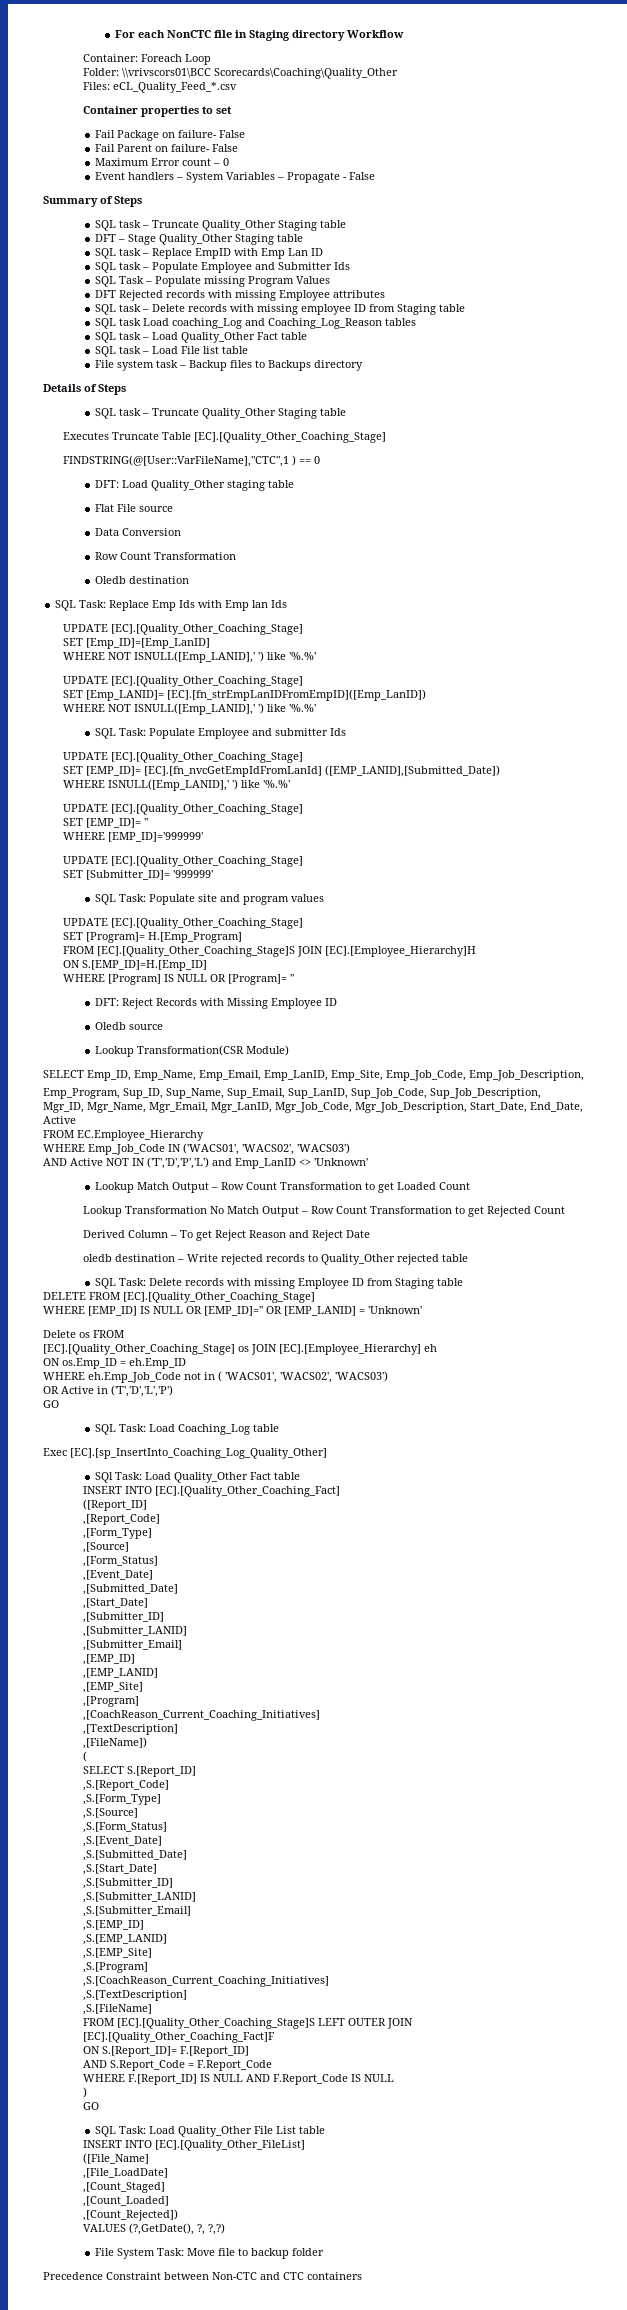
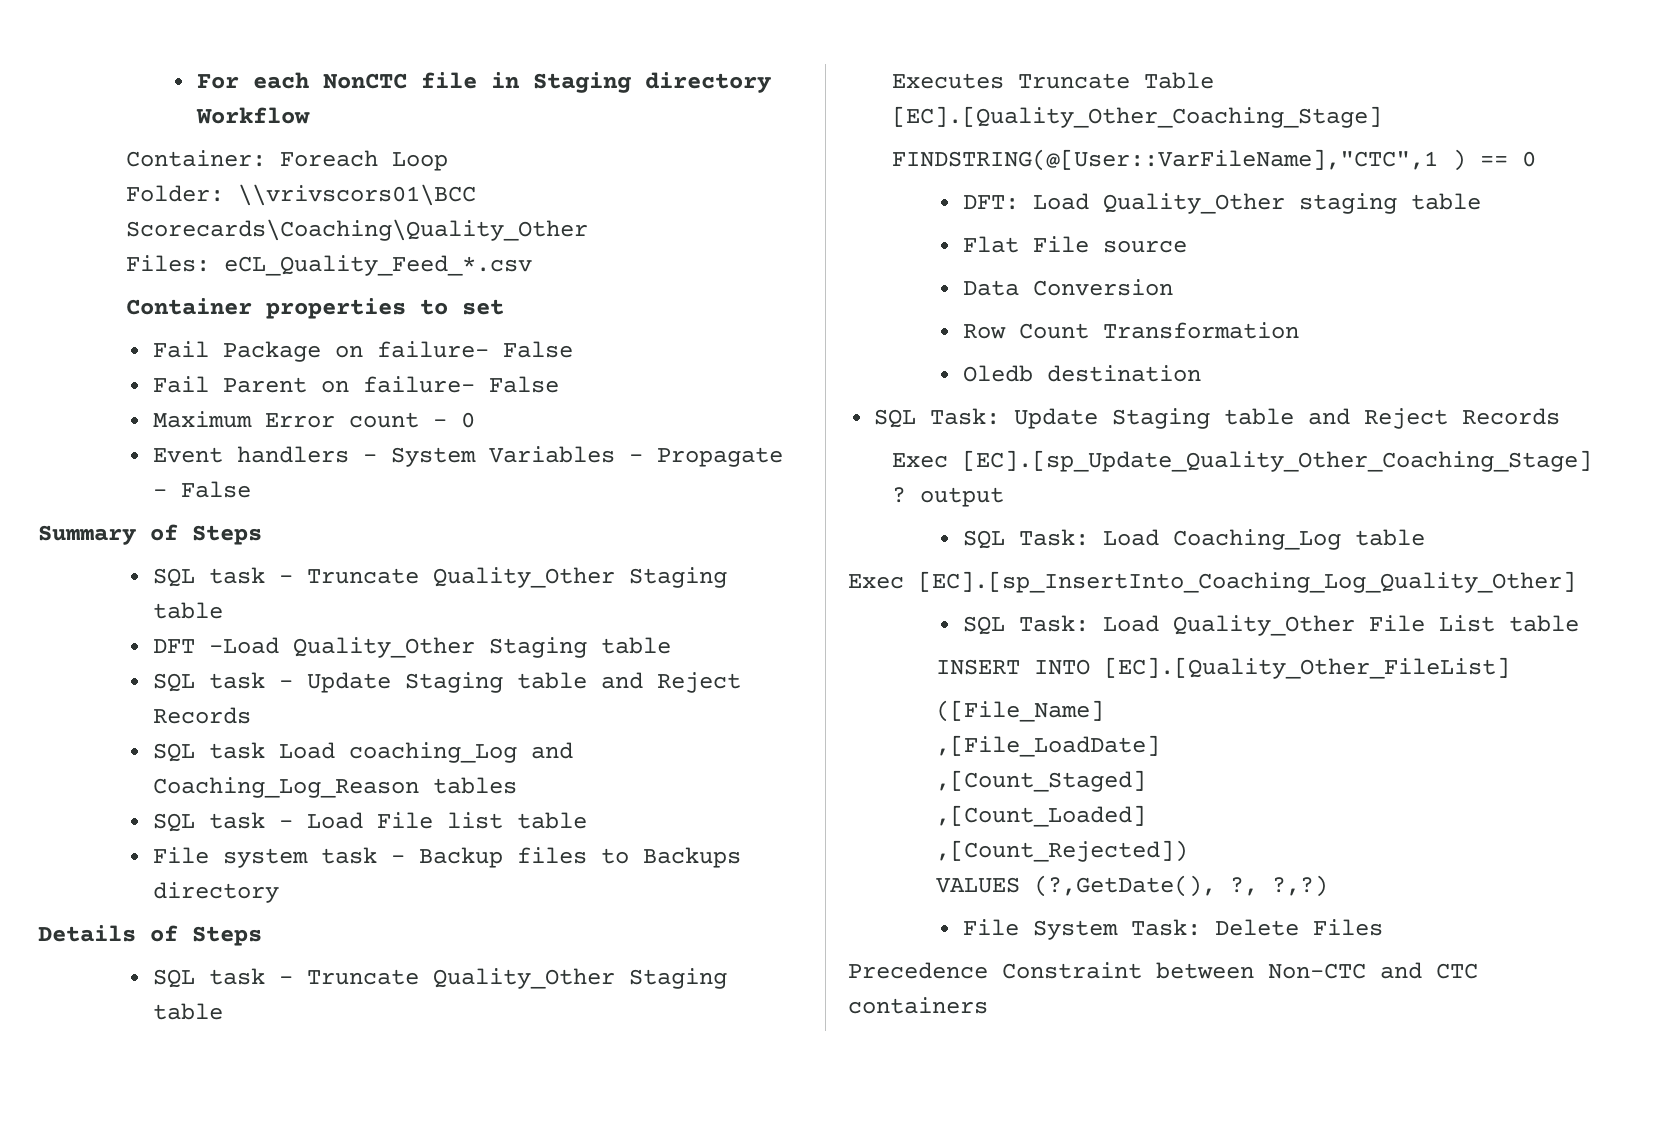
- DFT – Stage Quality_Other Staging table
+ DFT –Load Quality_Other Staging table
- SQL task – Replace EmpID with Emp Lan ID
- SQL task – Populate Employee and Submitter Ids
- SQL Task – Populate missing Program Values
- DFT Rejected records with missing Employee attributes
- SQL task – Delete records with missing employee ID from Staging table
+ SQL task – Update Staging table and Reject Records
- SQL task – Load Quality_Other Fact table
- SQL Task: Replace Emp Ids with Emp lan Ids
- UPDATE [EC].[Quality_Other_Coaching_Stage]
- SET [Emp_ID]=[Emp_LanID]
- WHERE NOT ISNULL([Emp_LANID],' ') like '%.%'
- UPDATE [EC].[Quality_Other_Coaching_Stage]
- SET [Emp_LANID]= [EC].[fn_strEmpLanIDFromEmpID]([Emp_LanID])
- WHERE NOT ISNULL([Emp_LANID],' ') like '%.%'
- SQL Task: Populate Employee and submitter Ids
- UPDATE [EC].[Quality_Other_Coaching_Stage]
- SET [EMP_ID]= [EC].[fn_nvcGetEmpIdFromLanId] ([EMP_LANID],[Submitted_Date])
- WHERE ISNULL([Emp_LANID],' ') like '%.%'
- UPDATE [EC].[Quality_Other_Coaching_Stage]
- SET [EMP_ID]= ''
- WHERE [EMP_ID]='999999'
- UPDATE [EC].[Quality_Other_Coaching_Stage]
- SET [Submitter_ID]= '999999'
- SQL Task: Populate site and program values
- UPDATE [EC].[Quality_Other_Coaching_Stage]
- SET [Program]= H.[Emp_Program]
- FROM [EC].[Quality_Other_Coaching_Stage]S JOIN [EC].[Employee_Hierarchy]H
- ON S.[EMP_ID]=H.[Emp_ID]
- WHERE [Program] IS NULL OR [Program]= ''
- DFT: Reject Records with Missing Employee ID
- Oledb source
- Lookup Transformation(CSR Module)
- SELECT Emp_ID, Emp_Name, Emp_Email, Emp_LanID, Emp_Site, Emp_Job_Code, Emp_Job_Description,
- Emp_Program, Sup_ID, Sup_Name, Sup_Email, Sup_LanID, Sup_Job_Code, Sup_Job_Description,
- Mgr_ID, Mgr_Name, Mgr_Email, Mgr_LanID, Mgr_Job_Code, Mgr_Job_Description, Start_Date, End_Date, Active
- FROM EC.Employee_Hierarchy
- WHERE Emp_Job_Code IN ('WACS01', 'WACS02', 'WACS03')
- AND Active NOT IN ('T','D','P','L') and Emp_LanID <> 'Unknown'
- Lookup Match Output – Row Count Transformation to get Loaded Count
- Lookup Transformation No Match Output – Row Count Transformation to get Rejected Count
- Derived Column – To get Reject Reason and Reject Date
- oledb destination – Write rejected records to Quality_Other rejected table
- SQL Task: Delete records with missing Employee ID from Staging table
- DELETE FROM [EC].[Quality_Other_Coaching_Stage]
- WHERE [EMP_ID] IS NULL OR [EMP_ID]='' OR [EMP_LANID] = 'Unknown'
- Delete os FROM
- [EC].[Quality_Other_Coaching_Stage] os JOIN [EC].[Employee_Hierarchy] eh
- ON os.Emp_ID = eh.Emp_ID
- WHERE eh.Emp_Job_Code not in ( 'WACS01', 'WACS02', 'WACS03')
- OR Active in ('T','D','L','P')
- GO
+ SQL Task: Update Staging table and Reject Records
+ Exec [EC].[sp_Update_Quality_Other_Coaching_Stage] ? output
- SQl Task: Load Quality_Other Fact table
- INSERT INTO [EC].[Quality_Other_Coaching_Fact]
- ([Report_ID]
- ,[Report_Code]
- ,[Form_Type]
- ,[Source]
- ,[Form_Status]
- ,[Event_Date]
- ,[Submitted_Date]
- ,[Start_Date]
- ,[Submitter_ID]
- ,[Submitter_LANID]
- ,[Submitter_Email]
- ,[EMP_ID]
- ,[EMP_LANID]
- ,[EMP_Site]
- ,[Program]
- ,[CoachReason_Current_Coaching_Initiatives]
- ,[TextDescription]
- ,[FileName])
- (
- SELECT S.[Report_ID]
- ,S.[Report_Code]
- ,S.[Form_Type]
- ,S.[Source]
- ,S.[Form_Status]
- ,S.[Event_Date]
- ,S.[Submitted_Date]
- ,S.[Start_Date]
- ,S.[Submitter_ID]
- ,S.[Submitter_LANID]
- ,S.[Submitter_Email]
- ,S.[EMP_ID]
- ,S.[EMP_LANID]
- ,S.[EMP_Site]
- ,S.[Program]
- ,S.[CoachReason_Current_Coaching_Initiatives]
- ,S.[TextDescription]
- ,S.[FileName]
- FROM [EC].[Quality_Other_Coaching_Stage]S LEFT OUTER JOIN [EC].[Quality_Other_Coaching_Fact]F
- ON S.[Report_ID]= F.[Report_ID]
- AND S.Report_Code = F.Report_Code
- WHERE F.[Report_ID] IS NULL AND F.Report_Code IS NULL
- )
- GO
- File System Task: Move file to backup folder
+ File System Task: Delete Files

